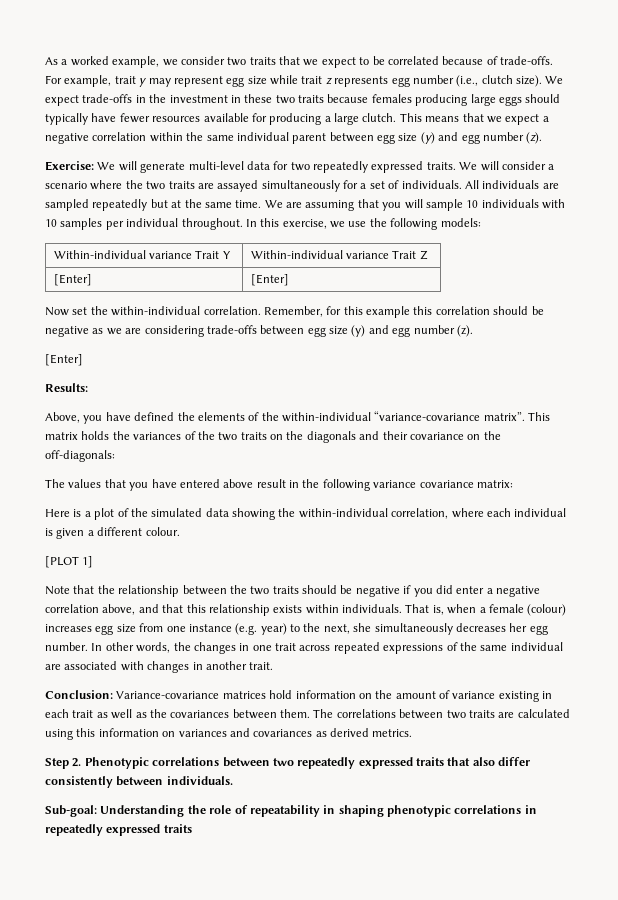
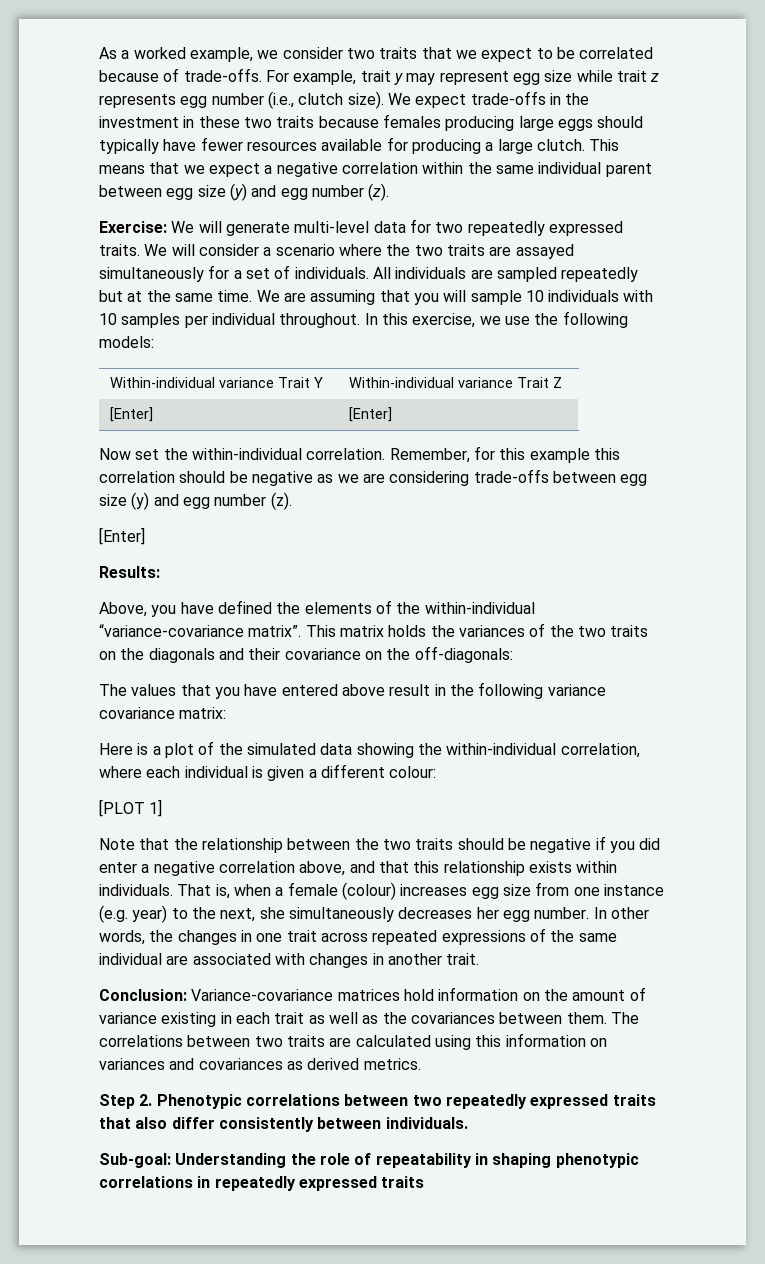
- Here is a plot of the simulated data showing the within-individual correlation, where each individual is given a different colour.
+ Here is a plot of the simulated data showing the within-individual correlation, where each individual is given a different colour:

